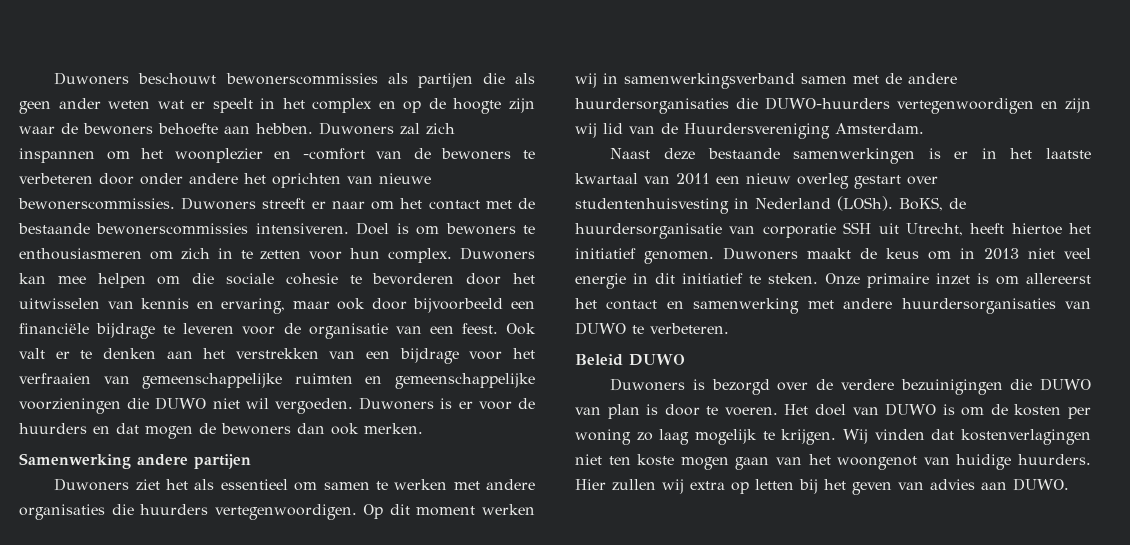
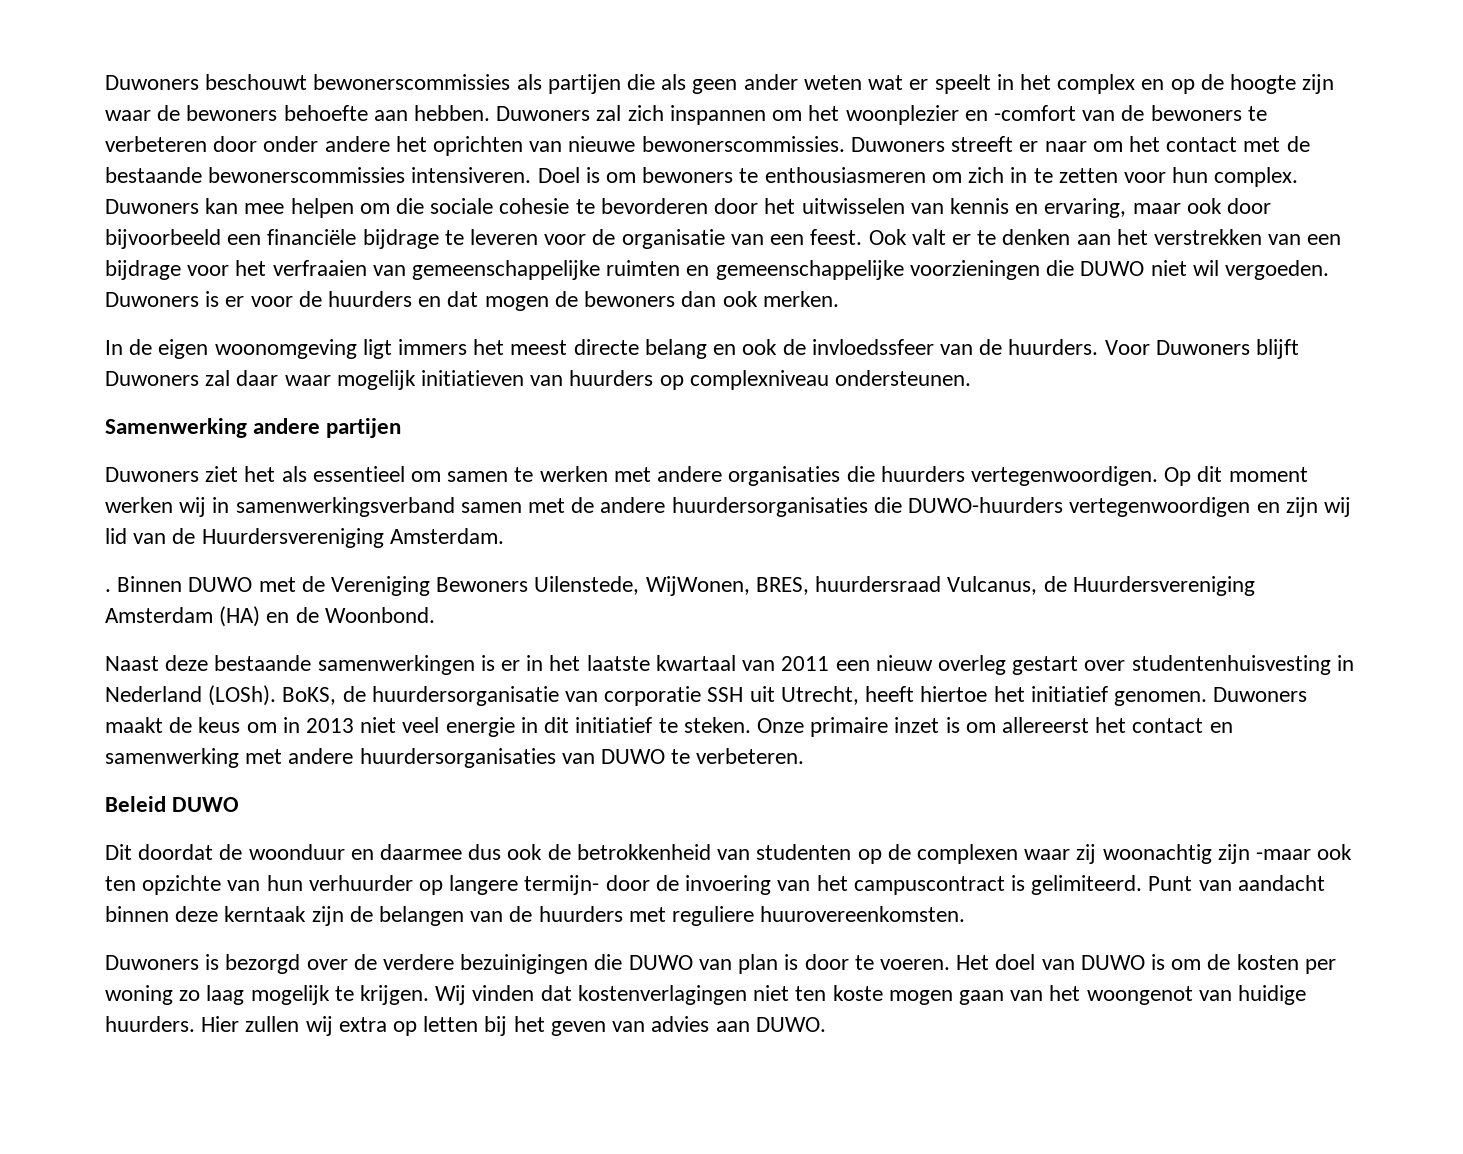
+ In de eigen woonomgeving ligt immers het meest directe belang en ook de invloedssfeer van de huurders. Voor Duwoners blijft Duwoners zal daar waar mogelijk initiatieven van huurders op complexniveau ondersteunen.
+ . Binnen DUWO met de Vereniging Bewoners Uilenstede, WijWonen, BRES, huurdersraad Vulcanus, de Huurdersvereniging Amsterdam (HA) en de Woonbond.
+ Dit doordat de woonduur en daarmee dus ook de betrokkenheid van studenten op de complexen waar zij woonachtig zijn -maar ook ten opzichte van hun verhuurder op langere termijn- door de invoering van het campuscontract is gelimiteerd. Punt van aandacht binnen deze kerntaak zijn de belangen van de huurders met reguliere huurovereenkomsten.

